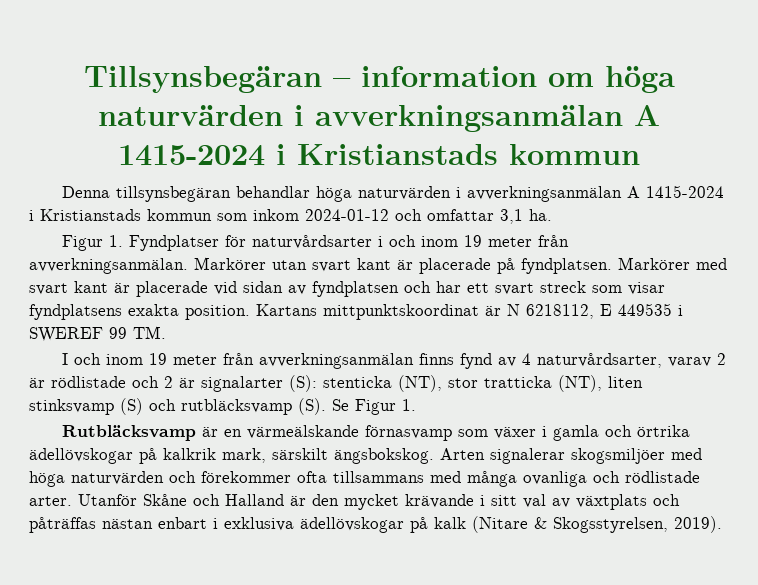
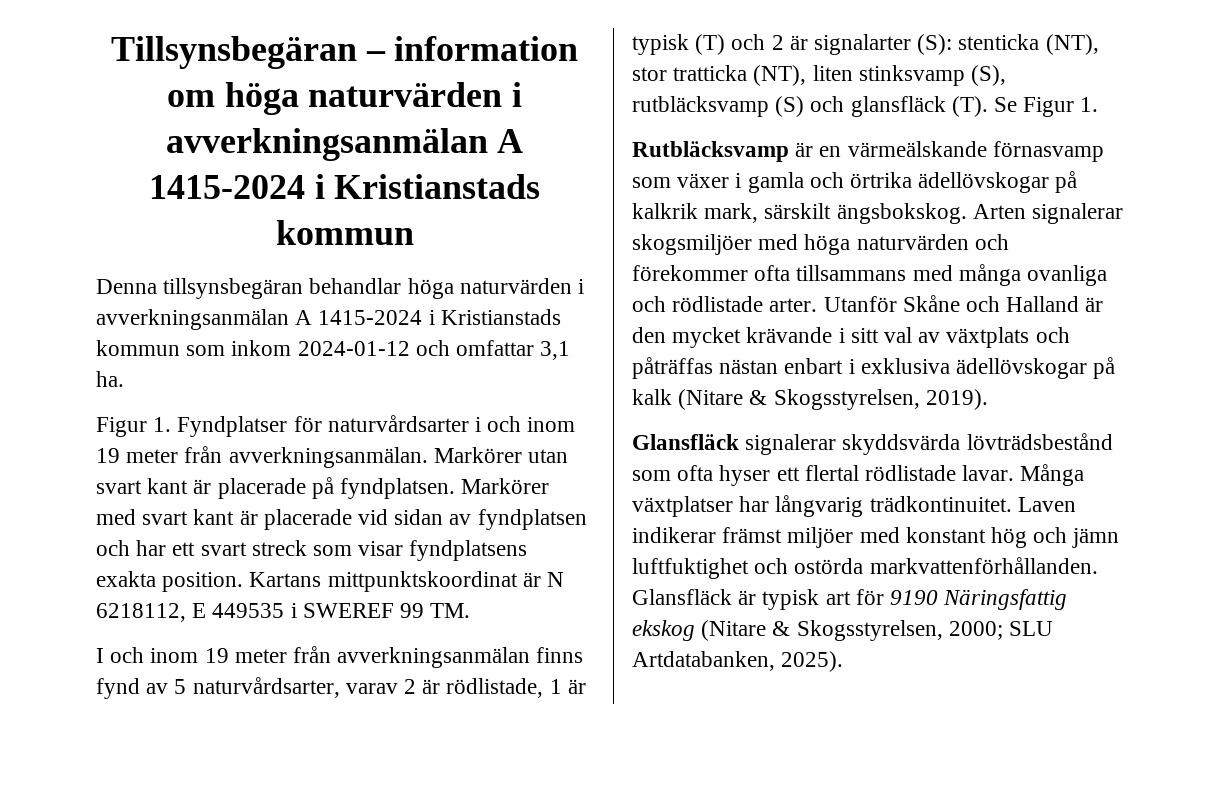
- I och inom 19 meter från avverkningsanmälan finns fynd av 4 naturvårdsarter, varav 2 är rödlistade och 2 är signalarter (S): stenticka (NT), stor tratticka (NT), liten stinksvamp (S) och rutbläcksvamp (S). Se Figur 1.
+ I och inom 19 meter från avverkningsanmälan finns fynd av 5 naturvårdsarter, varav 2 är rödlistade, 1 är typisk (T) och 2 är signalarter (S): stenticka (NT), stor tratticka (NT), liten stinksvamp (S), rutbläcksvamp (S) och glansfläck (T). Se Figur 1.
+ Glansfläck signalerar skyddsvärda lövträdsbestånd som ofta hyser ett flertal rödlistade lavar. Många växtplatser har långvarig trädkontinuitet. Laven indikerar främst miljöer med konstant hög och jämn luftfuktighet och ostörda markvattenförhållanden. Glansfläck är typisk art för 9190 Näringsfattig ekskog (Nitare & Skogsstyrelsen, 2000; SLU Artdatabanken, 2025).

